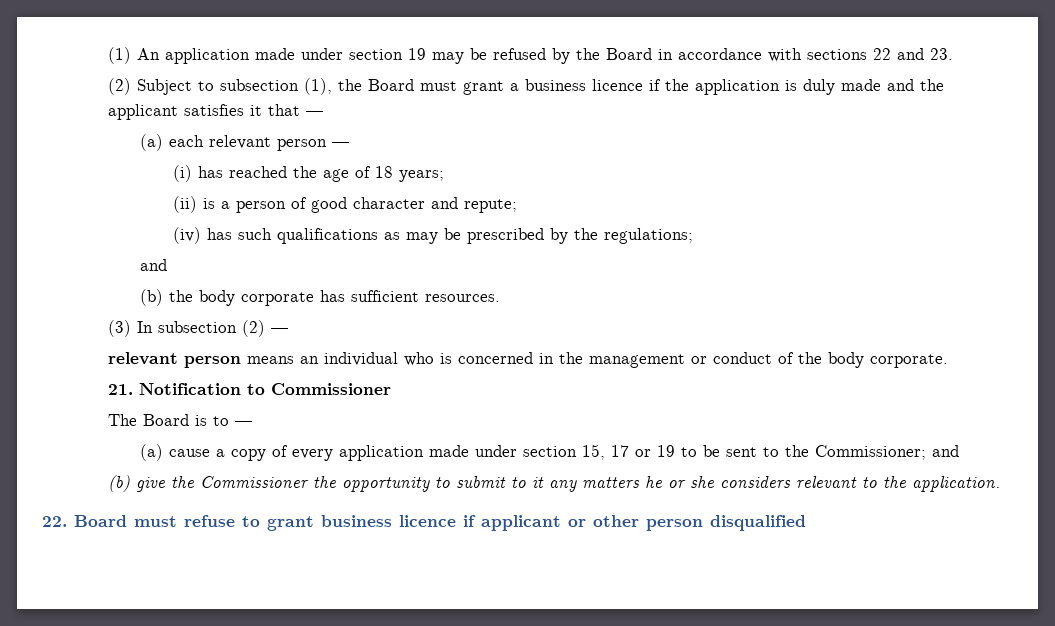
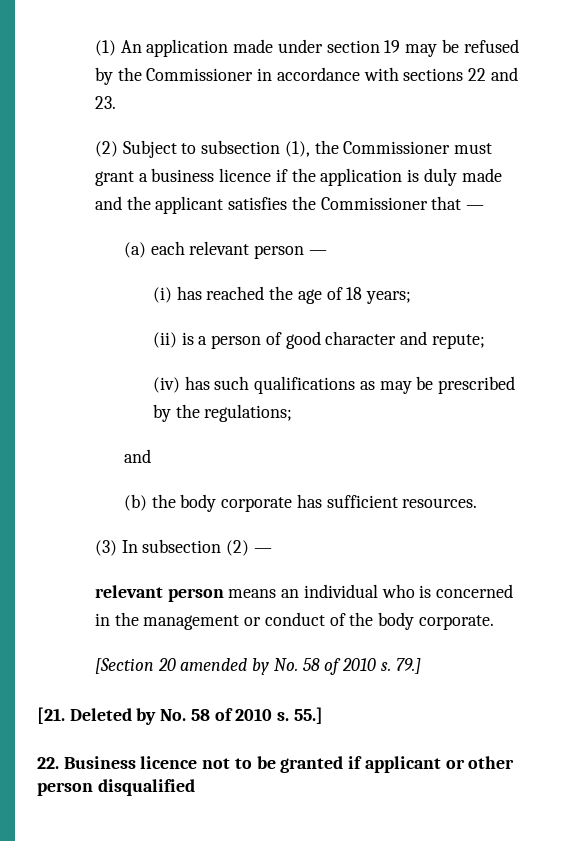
- (1) An application made under section 19 may be refused by the Board in accordance with sections 22 and 23.
+ (1) An application made under section 19 may be refused by the Commissioner in accordance with sections 22 and 23.
- (2) Subject to subsection (1), the Board must grant a business licence if the application is duly made and the applicant satisfies it that —
+ (2) Subject to subsection (1), the Commissioner must grant a business licence if the application is duly made and the applicant satisfies the Commissioner that —
- 21. Notification to Commissioner
- The Board is to —
- (a) cause a copy of every application made under section 15, 17 or 19 to be sent to the Commissioner; and
- (b) give the Commissioner the opportunity to submit to it any matters he or she considers relevant to the application.
- 22. Board must refuse to grant business licence if applicant or other person disqualified
+ [Section 20 amended by No. 58 of 2010 s. 79.]
+ [21. Deleted by No. 58 of 2010 s. 55.]
+ 22. Business licence not to be granted if applicant or other person disqualified

